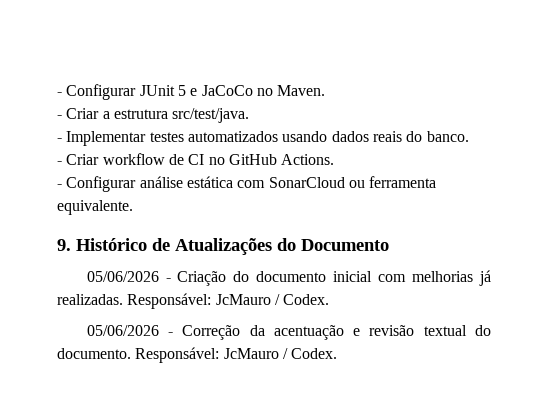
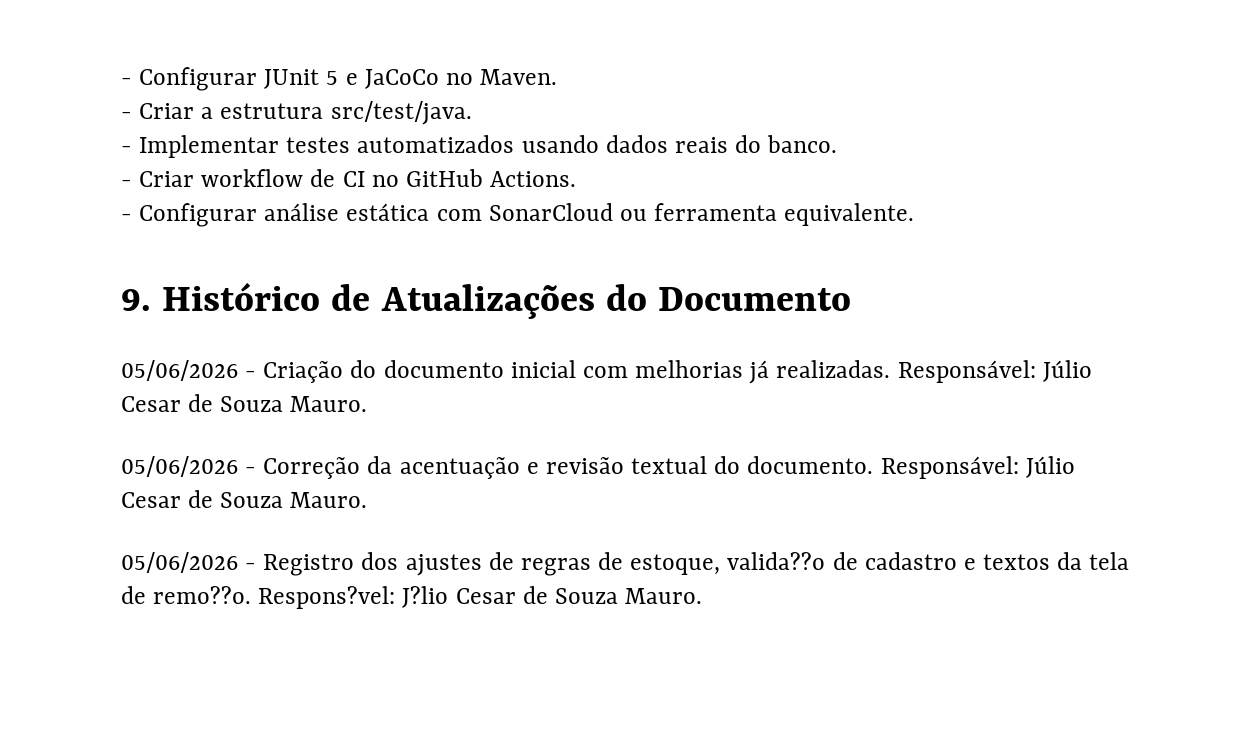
- 05/06/2026 - Criação do documento inicial com melhorias já realizadas. Responsável: JcMauro / Codex.
+ 05/06/2026 - Criação do documento inicial com melhorias já realizadas. Responsável: Júlio Cesar de Souza Mauro.
- 05/06/2026 - Correção da acentuação e revisão textual do documento. Responsável: JcMauro / Codex.
+ 05/06/2026 - Correção da acentuação e revisão textual do documento. Responsável: Júlio Cesar de Souza Mauro.
+ 05/06/2026 - Registro dos ajustes de regras de estoque, valida??o de cadastro e textos da tela de remo??o. Respons?vel: J?lio Cesar de Souza Mauro.

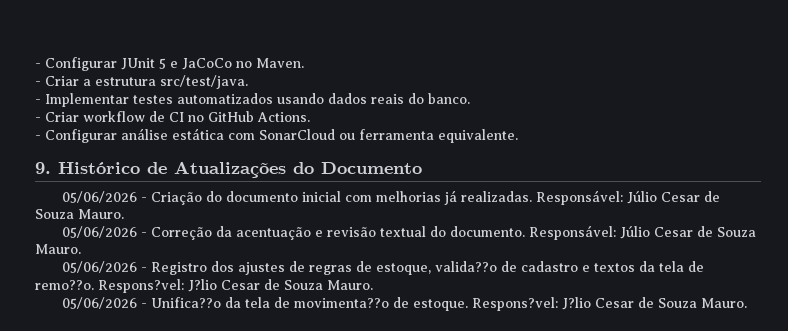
+ 05/06/2026 - Unifica??o da tela de movimenta??o de estoque. Respons?vel: J?lio Cesar de Souza Mauro.

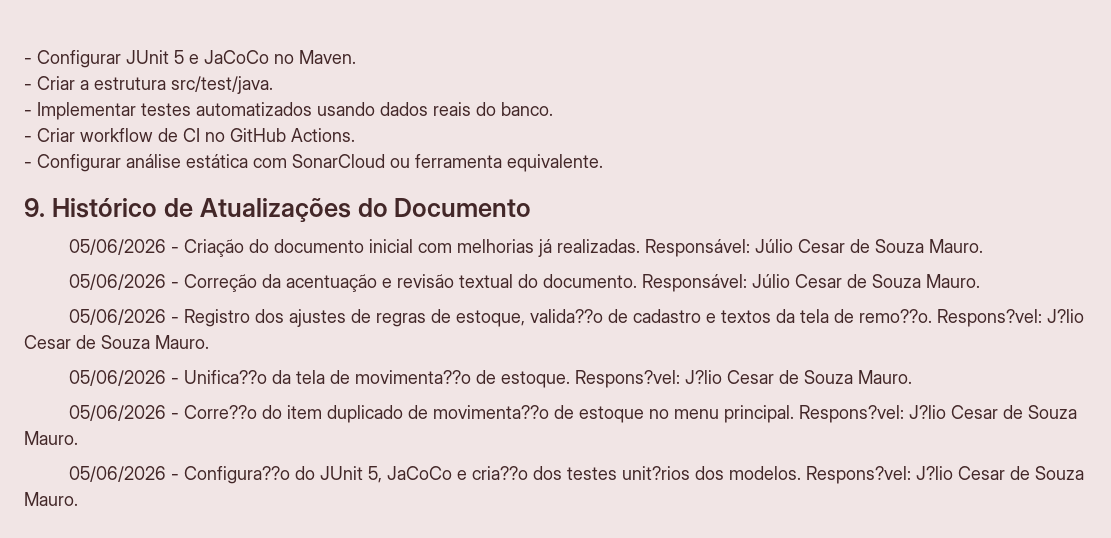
+ 05/06/2026 - Corre??o do item duplicado de movimenta??o de estoque no menu principal. Respons?vel: J?lio Cesar de Souza Mauro.
+ 05/06/2026 - Configura??o do JUnit 5, JaCoCo e cria??o dos testes unit?rios dos modelos. Respons?vel: J?lio Cesar de Souza Mauro.

